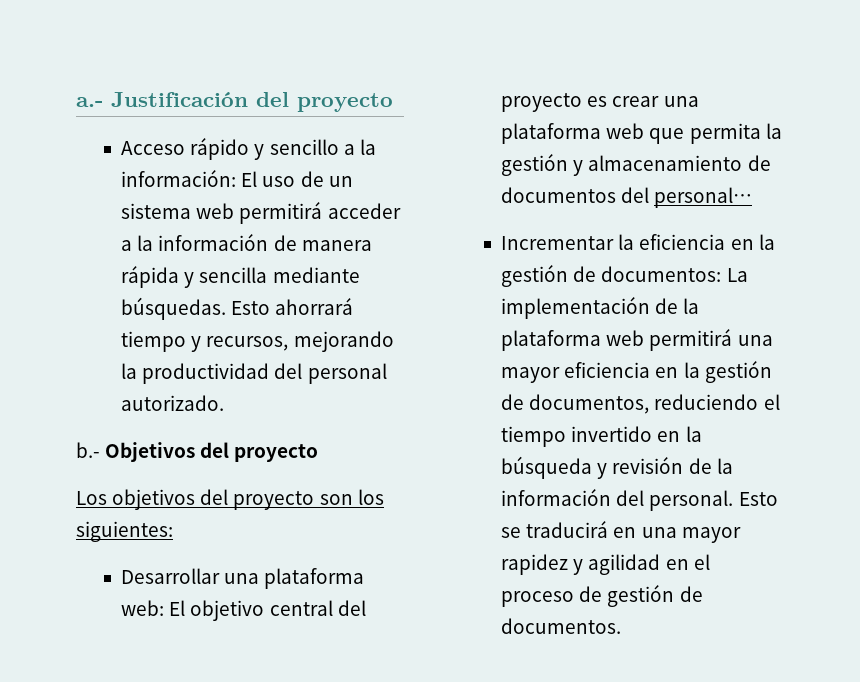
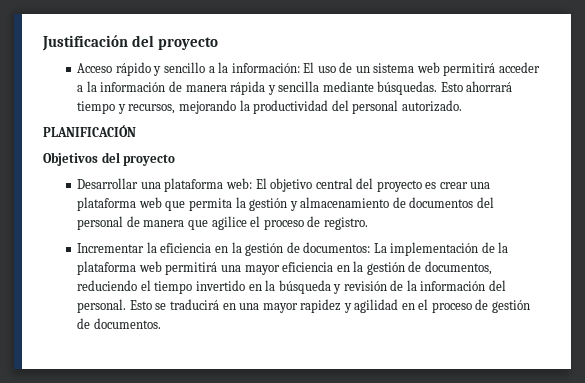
- a.- Justificación del proyecto
+ Justificación del proyecto
- b.- Objetivos del proyecto
+ PLANIFICACIÓN
+ Objetivos del proyecto
- Los objetivos del proyecto son los siguientes:
- Desarrollar una plataforma web: El objetivo central del proyecto es crear una plataforma web que permita la gestión y almacenamiento de documentos del personal…
+ Desarrollar una plataforma web: El objetivo central del proyecto es crear una plataforma web que permita la gestión y almacenamiento de documentos del personal de manera que agilice el proceso de registro.

